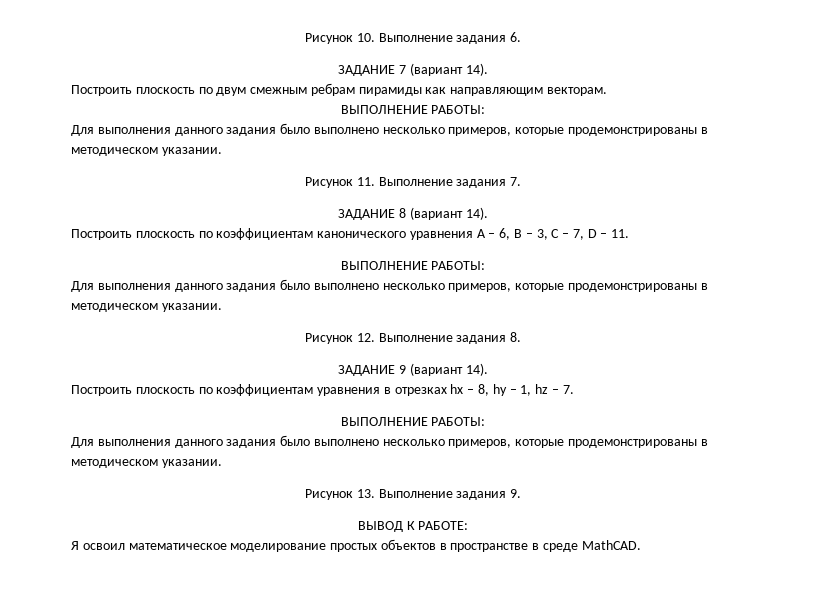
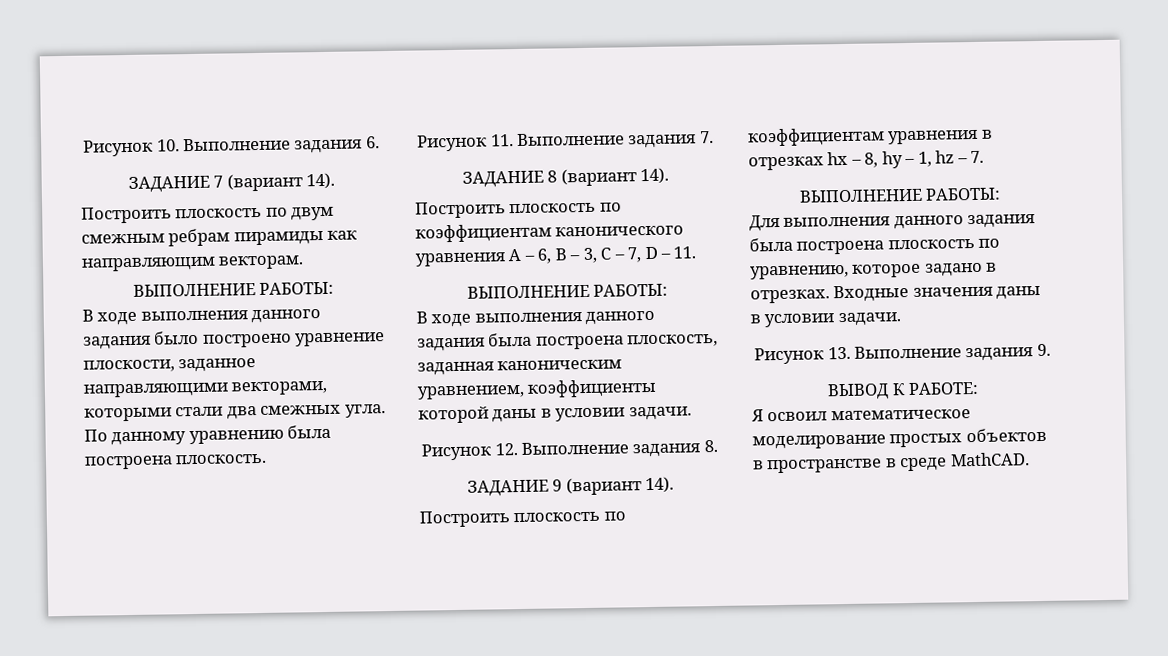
  Построить плоскость по двум смежным ребрам пирамиды как направляющим векторам.
  ВЫПОЛНЕНИЕ РАБОТЫ:
- Для выполнения данного задания было выполнено несколько примеров, которые продемонстрированы в методическом указании.
+ В ходе выполнения данного задания было построено уравнение плоскости, заданное направляющими векторами, которыми стали два смежных угла. По данному уравнению была построена плоскость.
  Построить плоскость по коэффициентам канонического уравнения A – 6, B – 3, C – 7, D – 11.
  ВЫПОЛНЕНИЕ РАБОТЫ:
- Для выполнения данного задания было выполнено несколько примеров, которые продемонстрированы в методическом указании.
+ В ходе выполнения данного задания была построена плоскость, заданная каноническим уравнением, коэффициенты которой даны в условии задачи.
  Построить плоскость по коэффициентам уравнения в отрезках hx – 8, hy – 1, hz – 7.
  ВЫПОЛНЕНИЕ РАБОТЫ:
- Для выполнения данного задания было выполнено несколько примеров, которые продемонстрированы в методическом указании.
+ Для выполнения данного задания была построена плоскость по уравнению, которое задано в отрезках. Входные значения даны в условии задачи.

